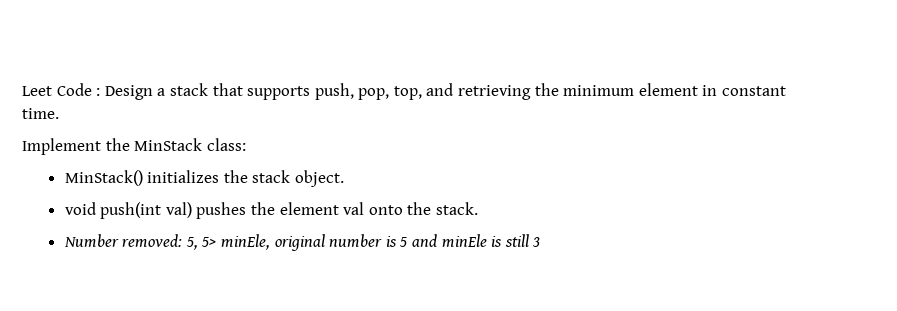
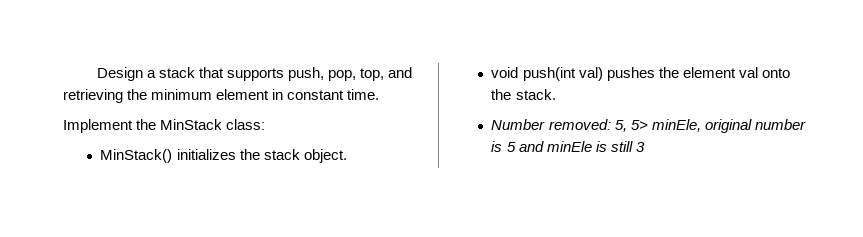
- Leet Code : Design a stack that supports push, pop, top, and retrieving the minimum element in constant time.
+ Design a stack that supports push, pop, top, and retrieving the minimum element in constant time.

